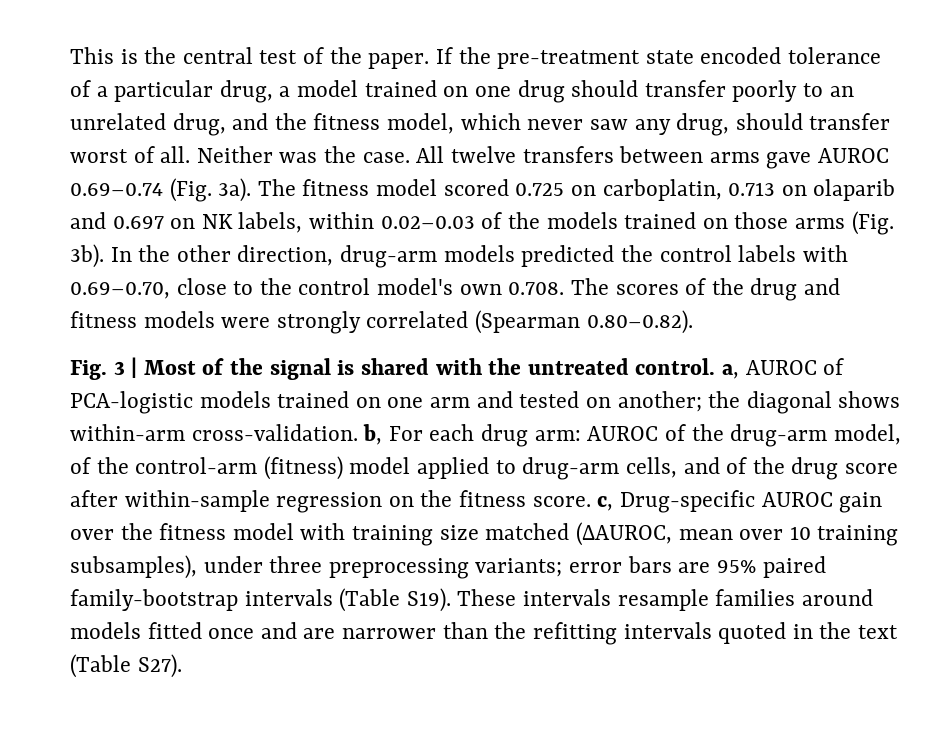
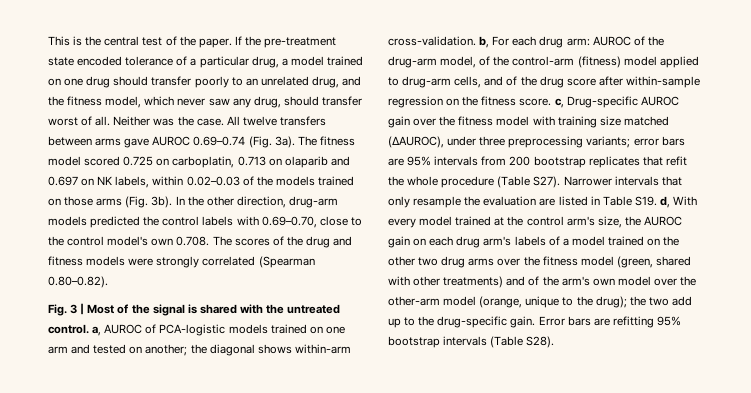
- AUROC of the drug-arm model, of the control-arm (fitness) model applied to drug-arm cells, and of the drug score after within-sample regression on the fitness score. c, Drug-specific AUROC gain over the fitness model with training size matched (ΔAUROC, mean over 10 training subsamples), under three preprocessing variants;
+ AUROC of the drug-arm model, of the control-arm (fitness) model applied to drug-arm cells, and of the drug score after within-sample regression on the fitness score. c, Drug-specific AUROC gain over the fitness model with training size matched (ΔAUROC), under three preprocessing variants;
- error bars are 95% paired family-bootstrap intervals (Table S19). These intervals resample families around models fitted once and are narrower than the refitting intervals quoted in the text (Table S27).
+ error bars are 95% intervals from 200 bootstrap replicates that refit the whole procedure (Table S27). Narrower intervals that only resample the evaluation are listed in Table S19. d, With every model trained at the control arm's size, the AUROC gain on each drug arm's labels of a model trained on the other two drug arms over the fitness model (green, shared with other treatments) and of the arm's own model over the other-arm model (orange, unique to the drug); the two add up to the drug-specific gain. Error bars are refitting 95% bootstrap intervals (Table S28).

